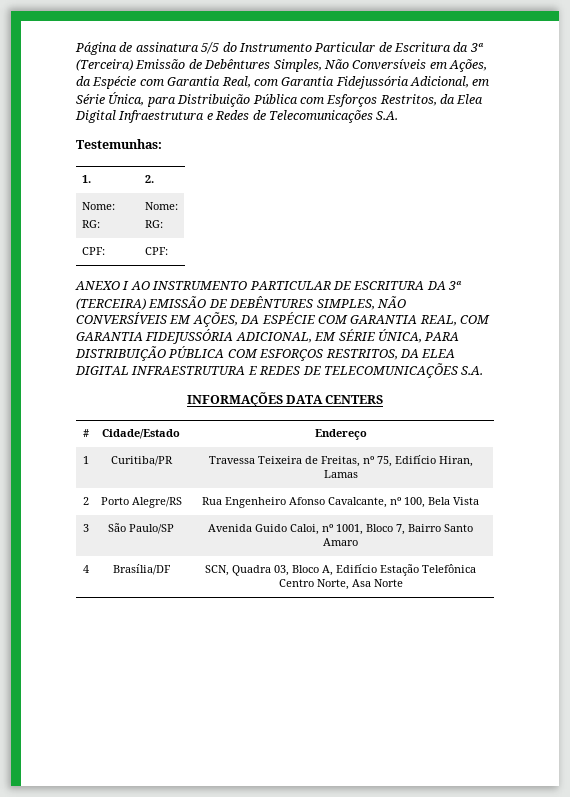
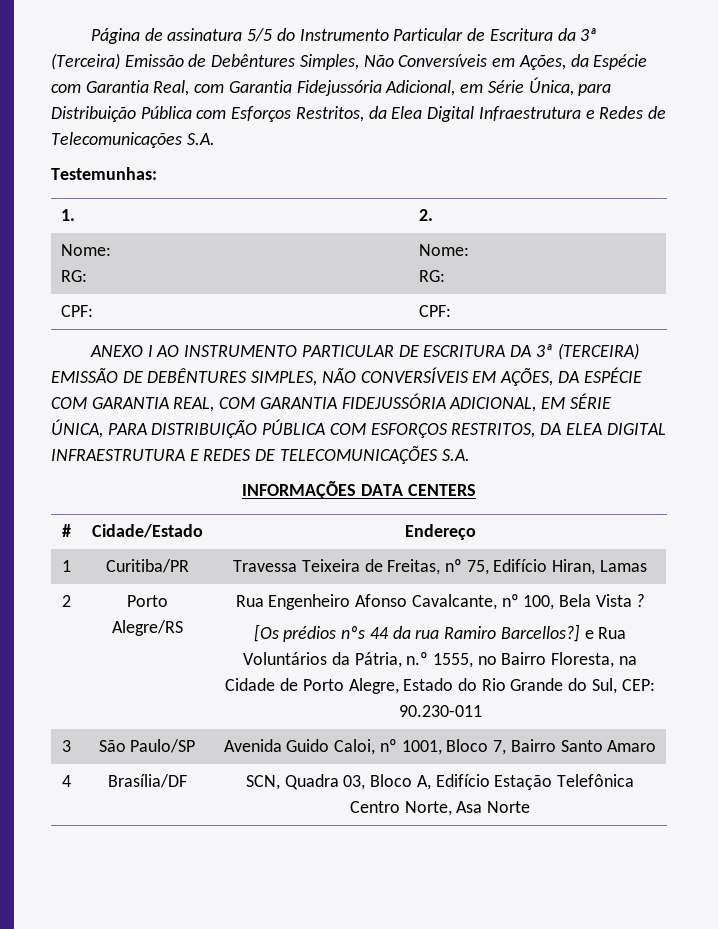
- Rua Engenheiro Afonso Cavalcante, nº 100, Bela Vista
+ Rua Engenheiro Afonso Cavalcante, nº 100, Bela Vista ?
+ [Os prédios nºs 44 da rua Ramiro Barcellos?] e Rua Voluntários da Pátria, n.º 1555, no Bairro Floresta, na Cidade de Porto Alegre, Estado do Rio Grande do Sul, CEP: 90.230-011

